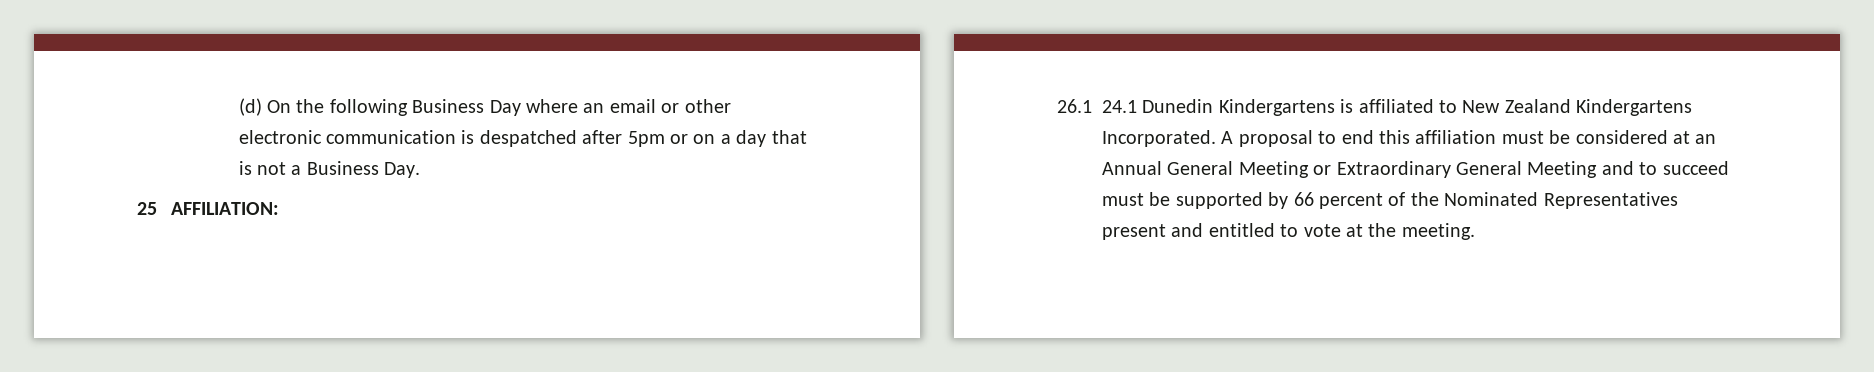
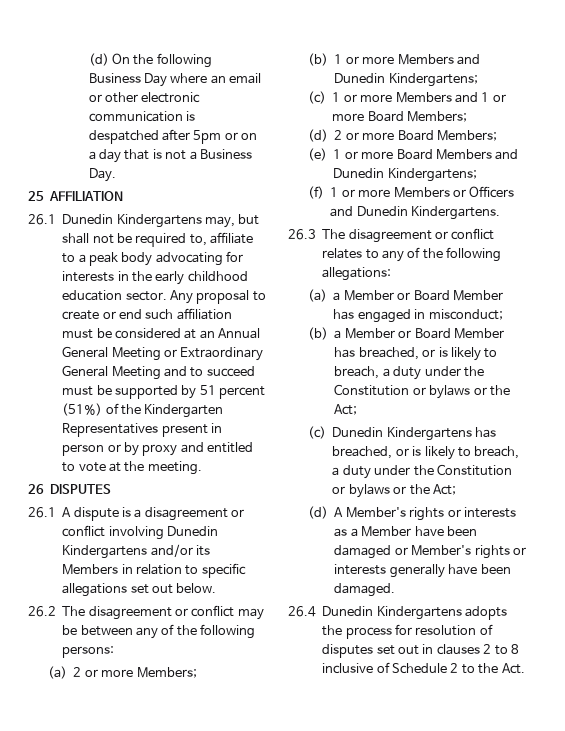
- 25 AFFILIATION:
- 26.1 24.1 Dunedin Kindergartens is affiliated to New Zealand Kindergartens Incorporated. A proposal to end this affiliation must be considered at an Annual General Meeting or Extraordinary General Meeting and to succeed must be supported by 66 percent of the Nominated Representatives present and entitled to vote at the meeting.
+ 25 AFFILIATION
+ 26.1 Dunedin Kindergartens may, but shall not be required to, affiliate to a peak body advocating for interests in the early childhood education sector. Any proposal to create or end such affiliation must be considered at an Annual General Meeting or Extraordinary General Meeting and to succeed must be supported by 51 percent (51%) of the Kindergarten Representatives present in person or by proxy and entitled to vote at the meeting.
+ 26 DISPUTES
+ 26.1 A dispute is a disagreement or conflict involving Dunedin Kindergartens and/or its Members in relation to specific allegations set out below.
+ 26.2 The disagreement or conflict may be between any of the following persons:
+ (a) 2 or more Members;
+ (b) 1 or more Members and Dunedin Kindergartens;
+ (c) 1 or more Members and 1 or more Board Members;
+ (d) 2 or more Board Members;
+ (e) 1 or more Board Members and Dunedin Kindergartens;
+ (f) 1 or more Members or Officers and Dunedin Kindergartens.
+ 26.3 The disagreement or conflict relates to any of the following allegations:
+ (a) a Member or Board Member has engaged in misconduct;
+ (b) a Member or Board Member has breached, or is likely to breach, a duty under the Constitution or bylaws or the Act;
+ (c) Dunedin Kindergartens has breached, or is likely to breach, a duty under the Constitution or bylaws or the Act;
+ (d) A Member's rights or interests as a Member have been damaged or Member's rights or interests generally have been damaged.
+ 26.4 Dunedin Kindergartens adopts the process for resolution of disputes set out in clauses 2 to 8 inclusive of Schedule 2 to the Act.

